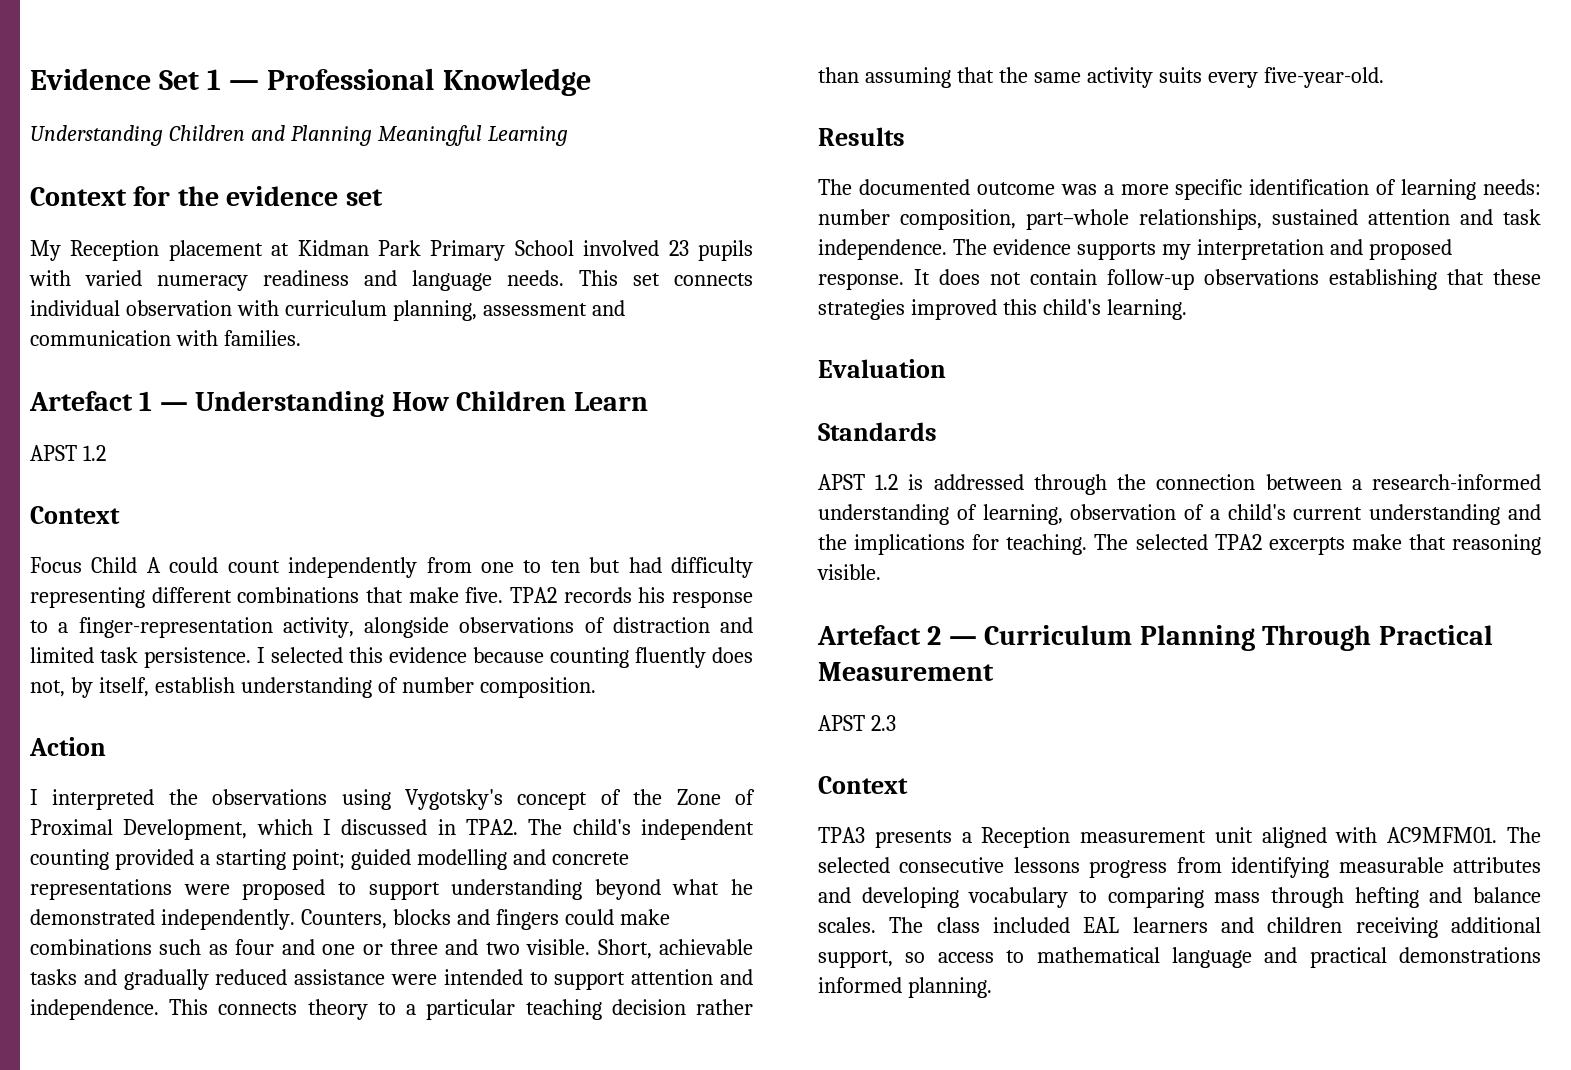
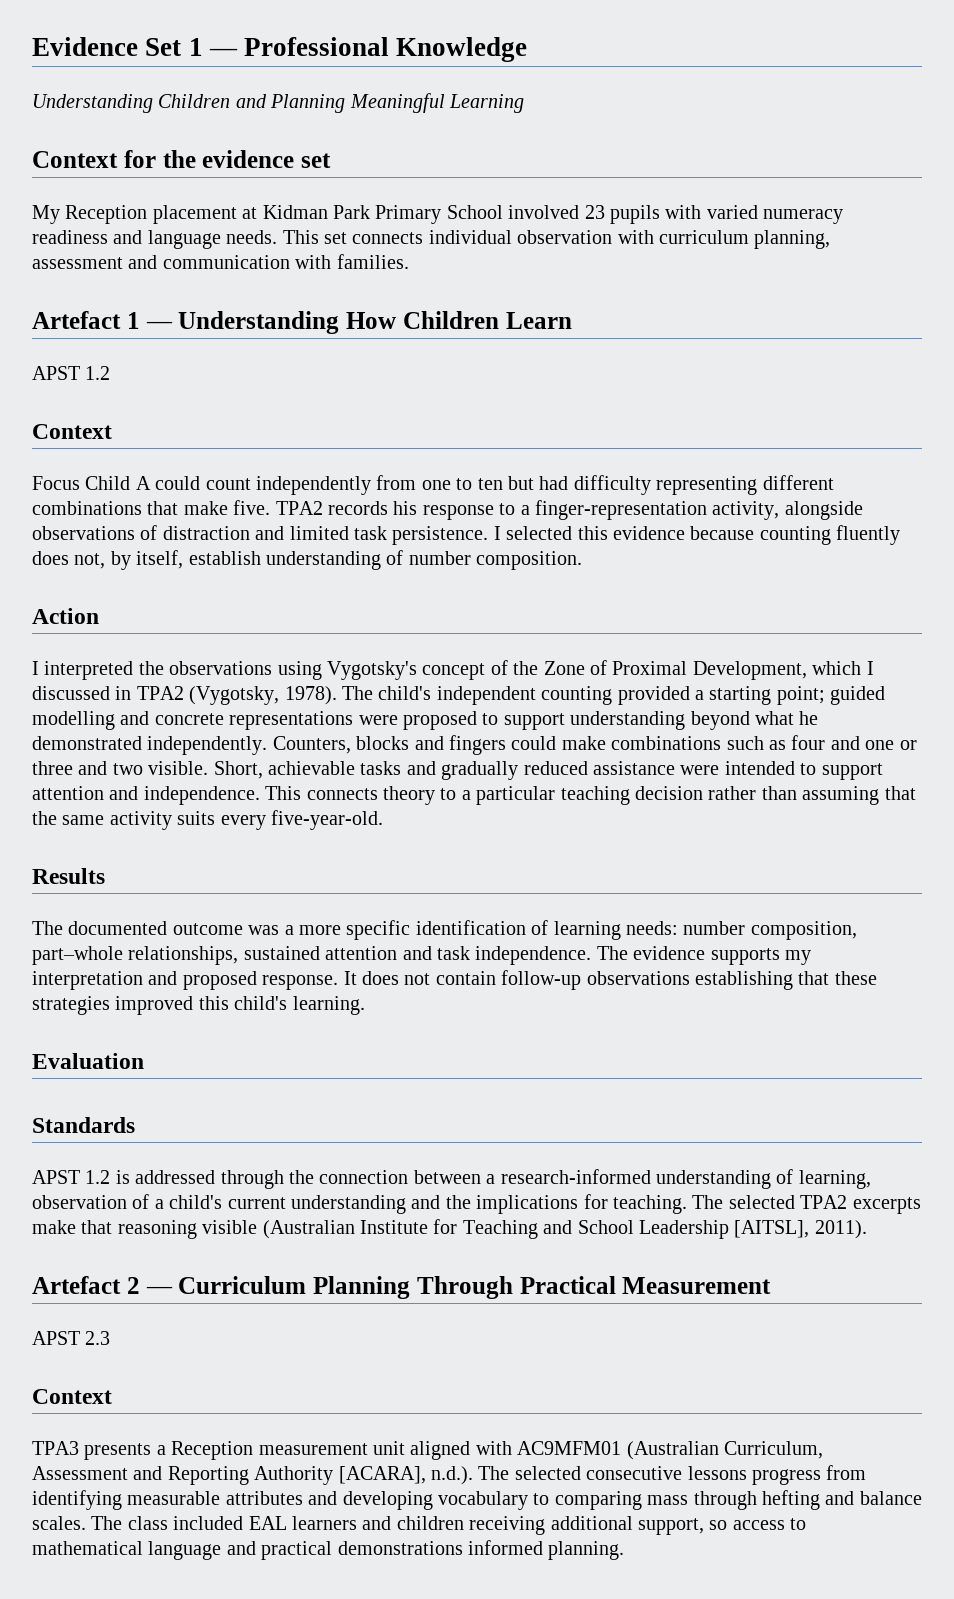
- I interpreted the observations using Vygotsky's concept of the Zone of Proximal Development, which I discussed in TPA2.
+ I interpreted the observations using Vygotsky's concept of the Zone of Proximal Development, which I discussed in TPA2 (Vygotsky, 1978).
- The selected TPA2 excerpts make that reasoning visible.
+ The selected TPA2 excerpts make that reasoning visible (Australian Institute for Teaching and School Leadership [AITSL], 2011).
- TPA3 presents a Reception measurement unit aligned with AC9MFM01. The selected consecutive lessons progress from identifying measurable attributes and developing vocabulary to comparing mass through hefting and balance scales.
+ TPA3 presents a Reception measurement unit aligned with AC9MFM01 (Australian Curriculum, Assessment and Reporting Authority [ACARA], n.d.). The selected consecutive lessons progress from identifying measurable attributes and developing vocabulary to comparing mass through hefting and balance scales.

